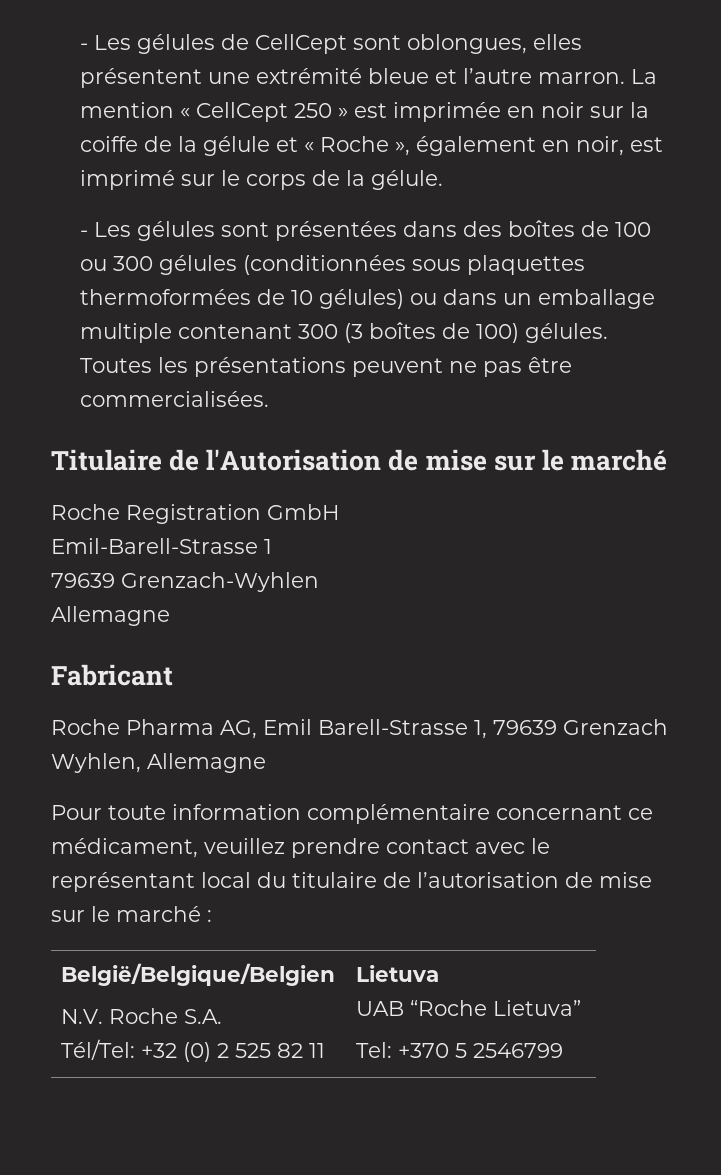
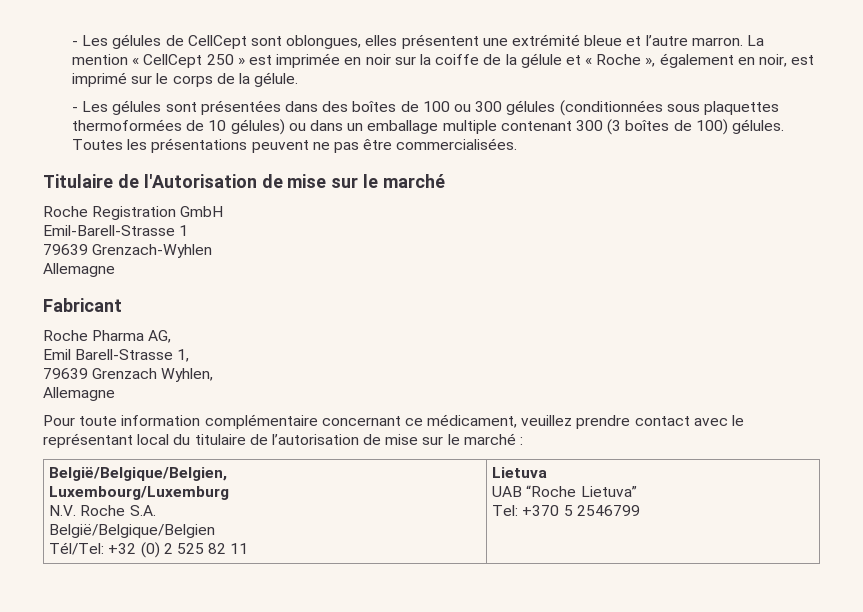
- Roche Pharma AG, Emil Barell-Strasse 1, 79639 Grenzach Wyhlen, Allemagne
+ Roche Pharma AG,
+ Emil Barell-Strasse 1,
+ 79639 Grenzach Wyhlen,
+ Allemagne
+ België/Belgique/Belgien,
+ Luxembourg/Luxemburg
+ N.V. Roche S.A.
  België/Belgique/Belgien
- N.V. Roche S.A.

